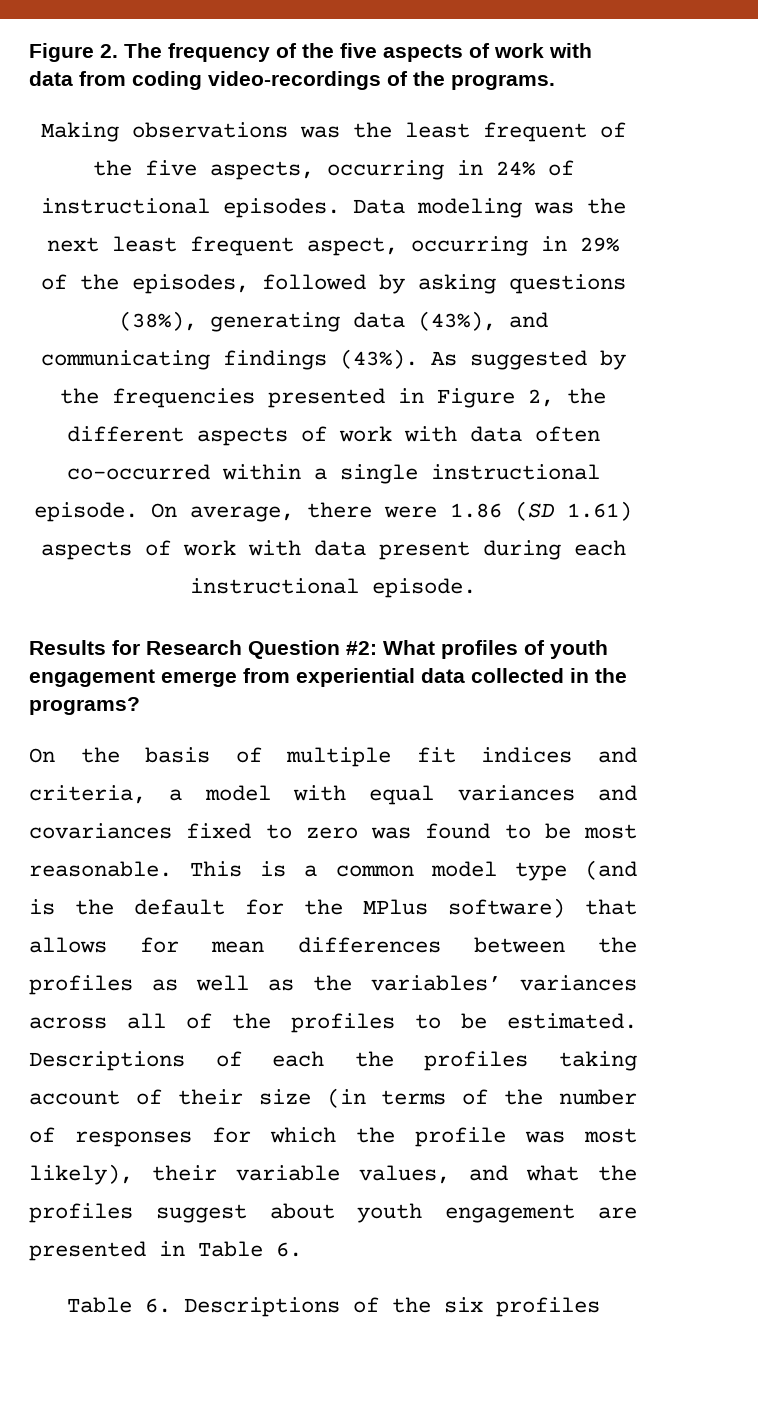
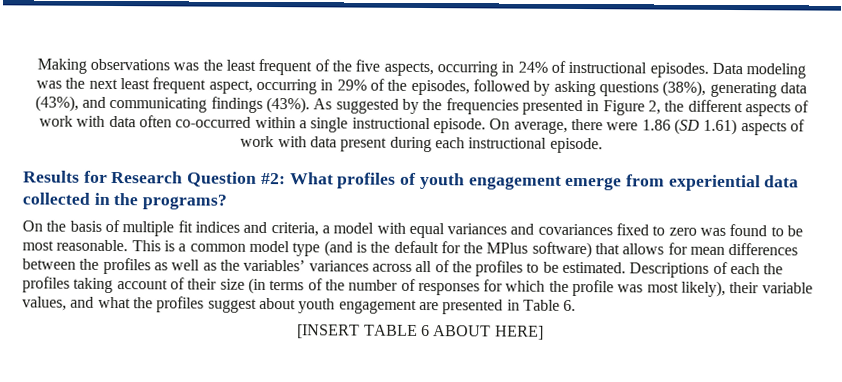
- Figure 2. The frequency of the five aspects of work with data from coding video-recordings of the programs.
- Table 6. Descriptions of the six profiles
+ [INSERT TABLE 6 ABOUT HERE]

